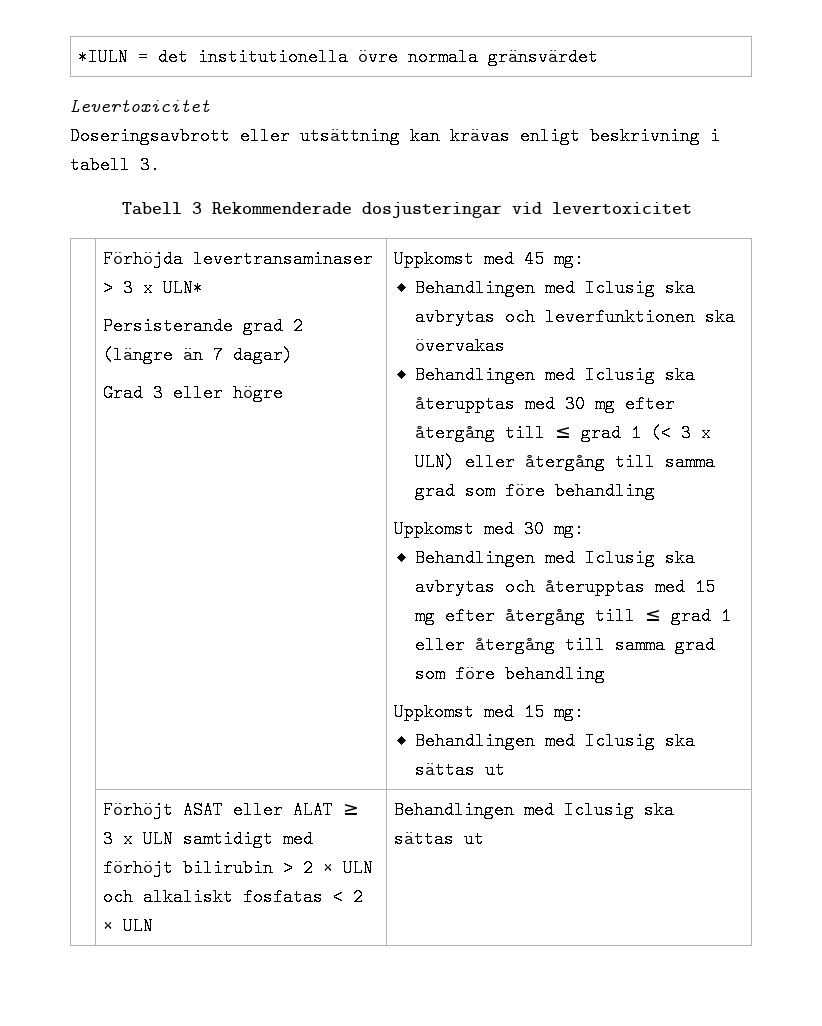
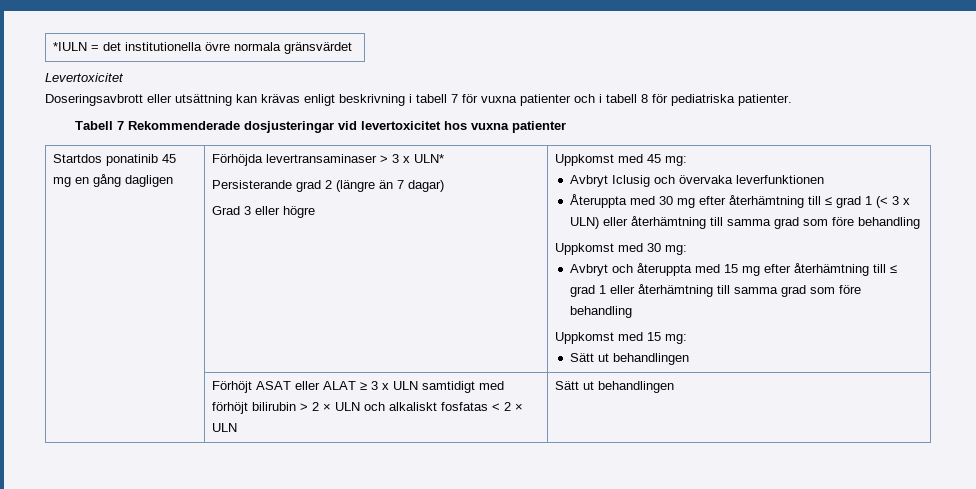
- Doseringsavbrott eller utsättning kan krävas enligt beskrivning i tabell 3.
+ Doseringsavbrott eller utsättning kan krävas enligt beskrivning i tabell 7 för vuxna patienter och i tabell 8 för pediatriska patienter.
- Tabell 3 Rekommenderade dosjusteringar vid levertoxicitet
+ Tabell 7 Rekommenderade dosjusteringar vid levertoxicitet hos vuxna patienter
+ Startdos ponatinib 45 mg en gång dagligen
- Behandlingen med Iclusig ska avbrytas och leverfunktionen ska övervakas
- Behandlingen med Iclusig ska återupptas med 30 mg efter återgång till ≤ grad 1 (< 3 x ULN) eller återgång till samma grad som före behandling
+ Avbryt Iclusig och övervaka leverfunktionen
+ Återuppta med 30 mg efter återhämtning till ≤ grad 1 (< 3 x ULN) eller återhämtning till samma grad som före behandling
- Behandlingen med Iclusig ska avbrytas och återupptas med 15 mg efter återgång till ≤ grad 1 eller återgång till samma grad som före behandling
+ Avbryt och återuppta med 15 mg efter återhämtning till ≤ grad 1 eller återhämtning till samma grad som före behandling
  Uppkomst med 15 mg:
- Behandlingen med Iclusig ska sättas ut
+ Sätt ut behandlingen
- | Förhöjt ASAT eller ALAT ≥ 3 x ULN samtidigt med förhöjt bilirubin > 2 × ULN och alkaliskt fosfatas < 2 × ULN | Behandlingen med Iclusig ska sättas ut
+ | Förhöjt ASAT eller ALAT ≥ 3 x ULN samtidigt med förhöjt bilirubin > 2 × ULN och alkaliskt fosfatas < 2 × ULN | Sätt ut behandlingen

